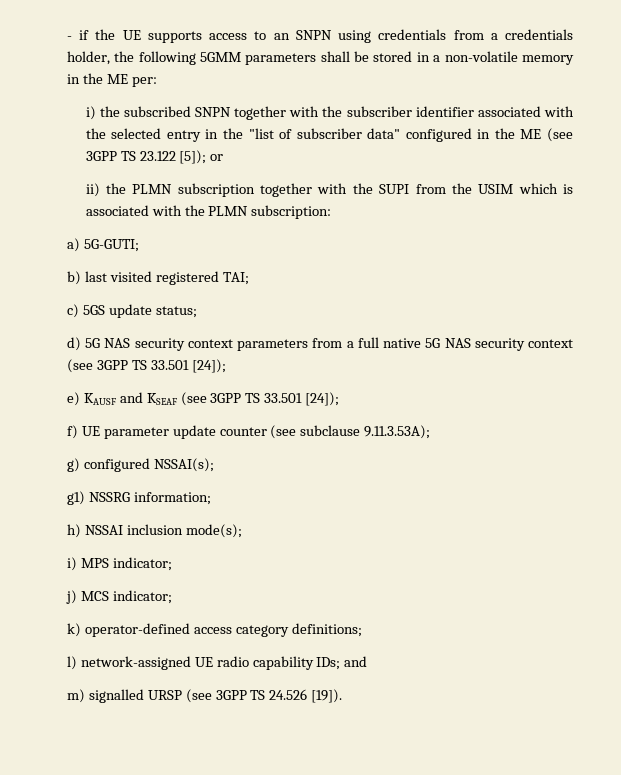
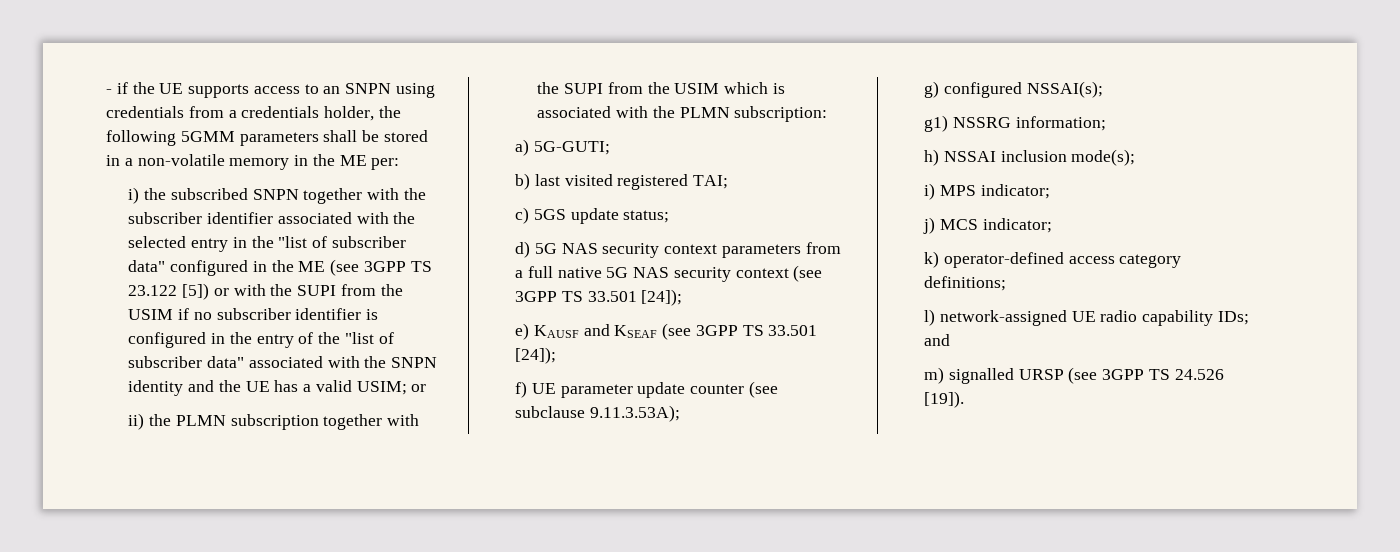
- i) the subscribed SNPN together with the subscriber identifier associated with the selected entry in the "list of subscriber data" configured in the ME (see 3GPP TS 23.122 [5]); or
+ i) the subscribed SNPN together with the subscriber identifier associated with the selected entry in the "list of subscriber data" configured in the ME (see 3GPP TS 23.122 [5]) or with the SUPI from the USIM if no subscriber identifier is configured in the entry of the "list of subscriber data" associated with the SNPN identity and the UE has a valid USIM; or

